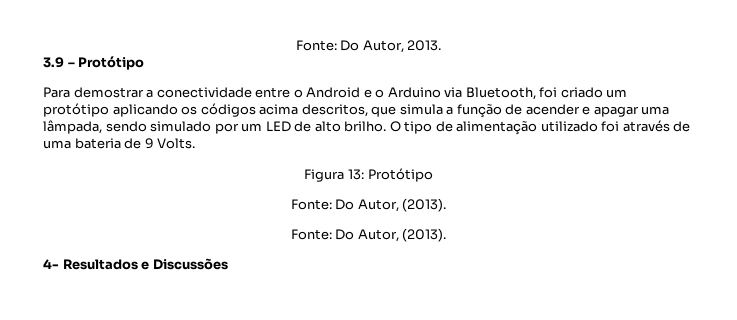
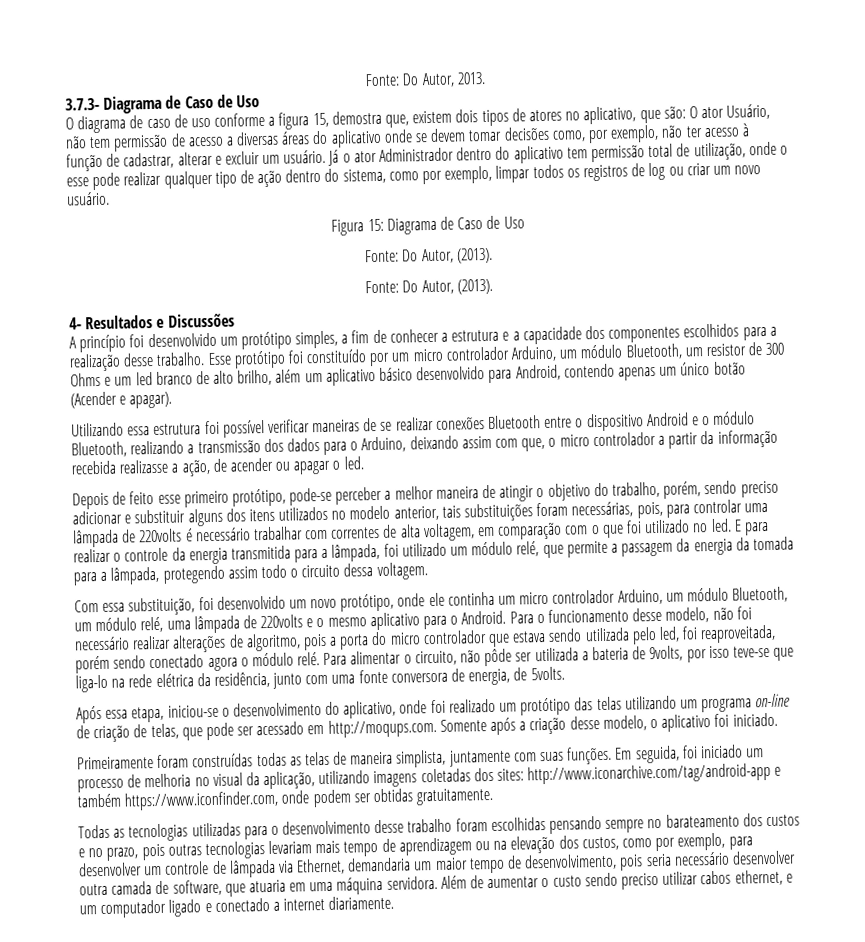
- 3.9 – Protótipo
- Para demostrar a conectividade entre o Android e o Arduino via Bluetooth, foi criado um protótipo aplicando os códigos acima descritos, que simula a função de acender e apagar uma lâmpada, sendo simulado por um LED de alto brilho. O tipo de alimentação utilizado foi através de uma bateria de 9 Volts.
- Figura 13: Protótipo
+ 3.7.3- Diagrama de Caso de Uso
+ O diagrama de caso de uso conforme a figura 15, demostra que, existem dois tipos de atores no aplicativo, que são: O ator Usuário, não tem permissão de acesso a diversas áreas do aplicativo onde se devem tomar decisões como, por exemplo, não ter acesso à função de cadastrar, alterar e excluir um usuário. Já o ator Administrador dentro do aplicativo tem permissão total de utilização, onde o esse pode realizar qualquer tipo de ação dentro do sistema, como por exemplo, limpar todos os registros de log ou criar um novo usuário.
+ Figura 15: Diagrama de Caso de Uso
+ A princípio foi desenvolvido um protótipo simples, a fim de conhecer a estrutura e a capacidade dos componentes escolhidos para a realização desse trabalho. Esse protótipo foi constituído por um micro controlador Arduino, um módulo Bluetooth, um resistor de 300 Ohms e um led branco de alto brilho, além um aplicativo básico desenvolvido para Android, contendo apenas um único botão (Acender e apagar).
+ Utilizando essa estrutura foi possível verificar maneiras de se realizar conexões Bluetooth entre o dispositivo Android e o módulo Bluetooth, realizando a transmissão dos dados para o Arduino, deixando assim com que, o micro controlador a partir da informação recebida realizasse a ação, de acender ou apagar o led.
+ Depois de feito esse primeiro protótipo, pode-se perceber a melhor maneira de atingir o objetivo do trabalho, porém, sendo preciso adicionar e substituir alguns dos itens utilizados no modelo anterior, tais substituições foram necessárias, pois, para controlar uma lâmpada de 220volts é necessário trabalhar com correntes de alta voltagem, em comparação com o que foi utilizado no led. E para realizar o controle da energia transmitida para a lâmpada, foi utilizado um módulo relé, que permite a passagem da energia da tomada para a lâmpada, protegendo assim todo o circuito dessa voltagem.
+ Com essa substituição, foi desenvolvido um novo protótipo, onde ele continha um micro controlador Arduino, um módulo Bluetooth, um módulo relé, uma lâmpada de 220volts e o mesmo aplicativo para o Android. Para o funcionamento desse modelo, não foi necessário realizar alterações de algoritmo, pois a porta do micro controlador que estava sendo utilizada pelo led, foi reaproveitada, porém sendo conectado agora o módulo relé. Para alimentar o circuito, não pôde ser utilizada a bateria de 9volts, por isso teve-se que liga-lo na rede elétrica da residência, junto com uma fonte conversora de energia, de 5volts.
+ Após essa etapa, iniciou-se o desenvolvimento do aplicativo, onde foi realizado um protótipo das telas utilizando um programa on-line de criação de telas, que pode ser acessado em http://moqups.com. Somente após a criação desse modelo, o aplicativo foi iniciado.
+ Primeiramente foram construídas todas as telas de maneira simplista, juntamente com suas funções. Em seguida, foi iniciado um processo de melhoria no visual da aplicação, utilizando imagens coletadas dos sites: http://www.iconarchive.com/tag/android-app e também https://www.iconfinder.com, onde podem ser obtidas gratuitamente.
+ Todas as tecnologias utilizadas para o desenvolvimento desse trabalho foram escolhidas pensando sempre no barateamento dos custos e no prazo, pois outras tecnologias levariam mais tempo de aprendizagem ou na elevação dos custos, como por exemplo, para desenvolver um controle de lâmpada via Ethernet, demandaria um maior tempo de desenvolvimento, pois seria necessário desenvolver outra camada de software, que atuaria em uma máquina servidora. Além de aumentar o custo sendo preciso utilizar cabos ethernet, e um computador ligado e conectado a internet diariamente.

